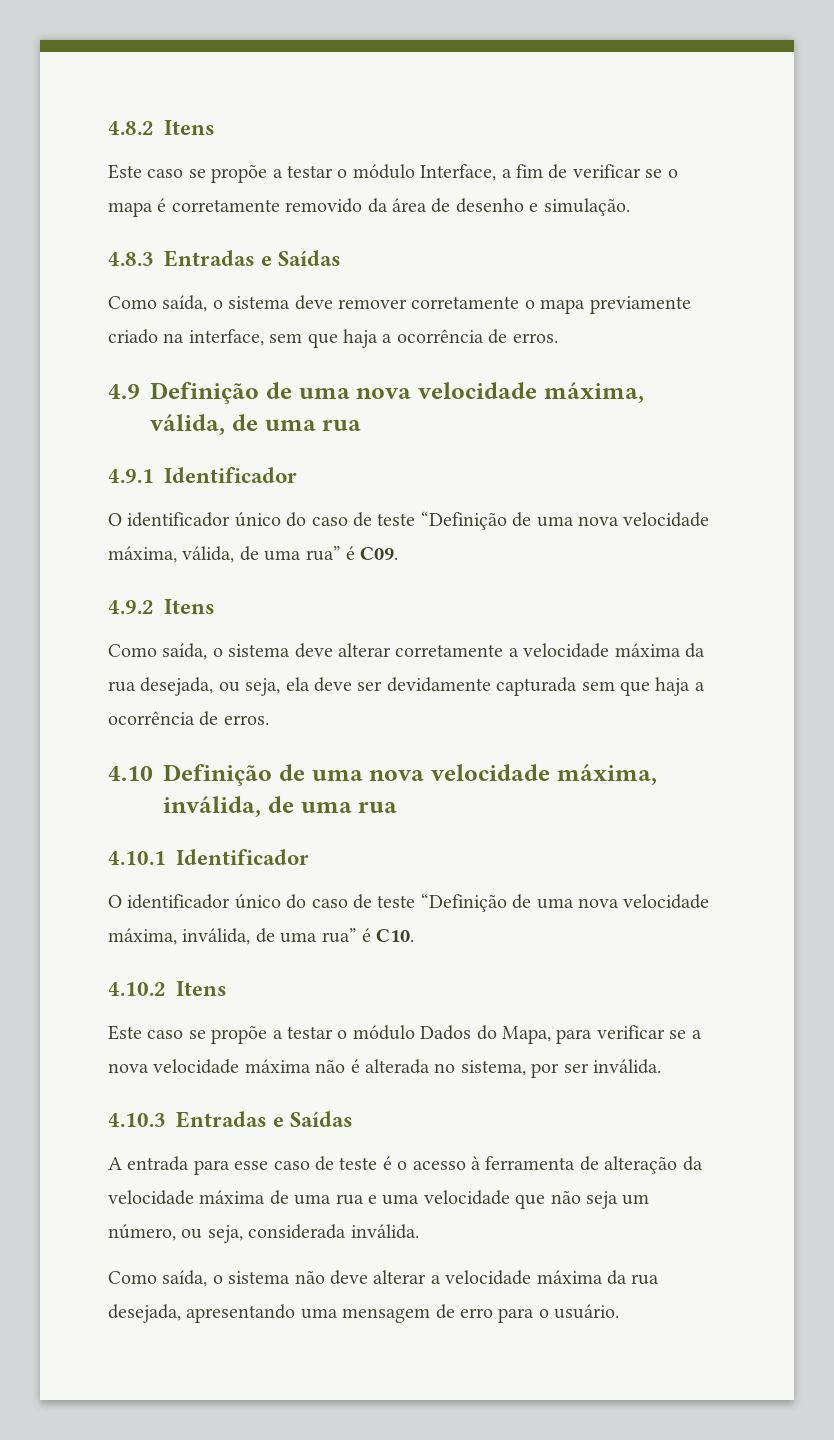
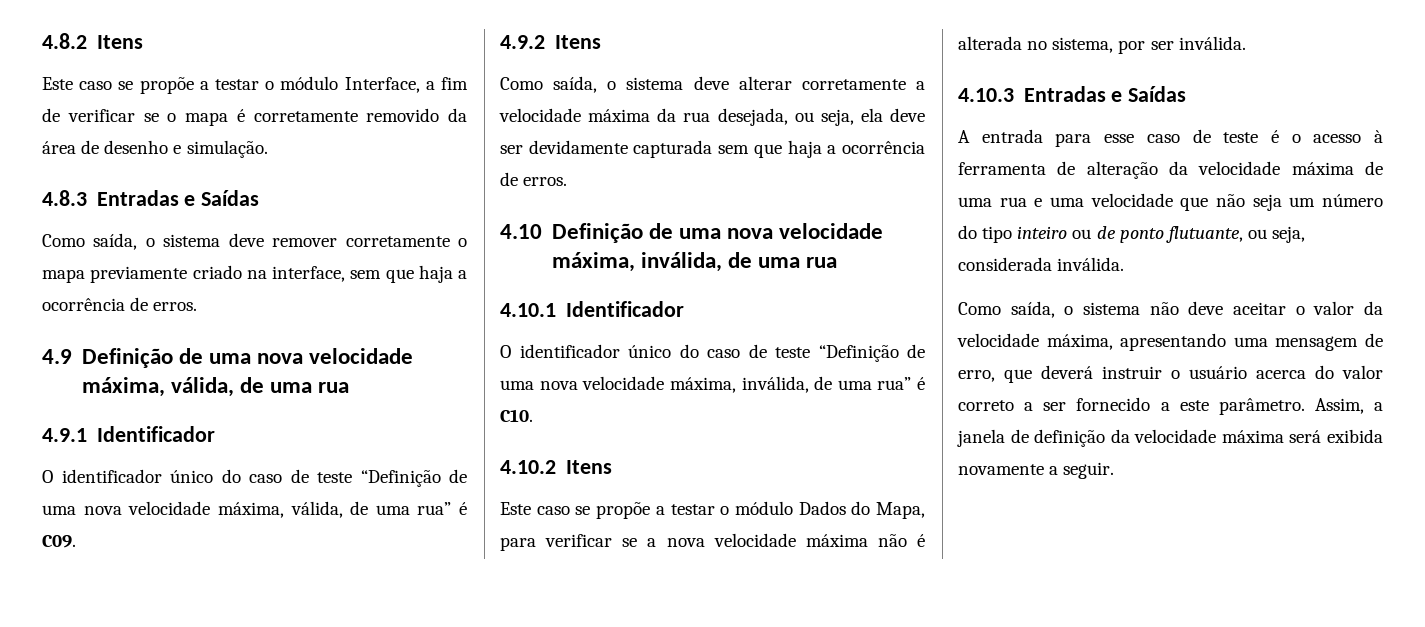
- A entrada para esse caso de teste é o acesso à ferramenta de alteração da velocidade máxima de uma rua e uma velocidade que não seja um número, ou seja, considerada inválida.
+ A entrada para esse caso de teste é o acesso à ferramenta de alteração da velocidade máxima de uma rua e uma velocidade que não seja um número do tipo inteiro ou de ponto flutuante, ou seja, considerada inválida.
- Como saída, o sistema não deve alterar a velocidade máxima da rua desejada, apresentando uma mensagem de erro para o usuário.
+ Como saída, o sistema não deve aceitar o valor da velocidade máxima, apresentando uma mensagem de erro, que deverá instruir o usuário acerca do valor correto a ser fornecido a este parâmetro. Assim, a janela de definição da velocidade máxima será exibida novamente a seguir.

